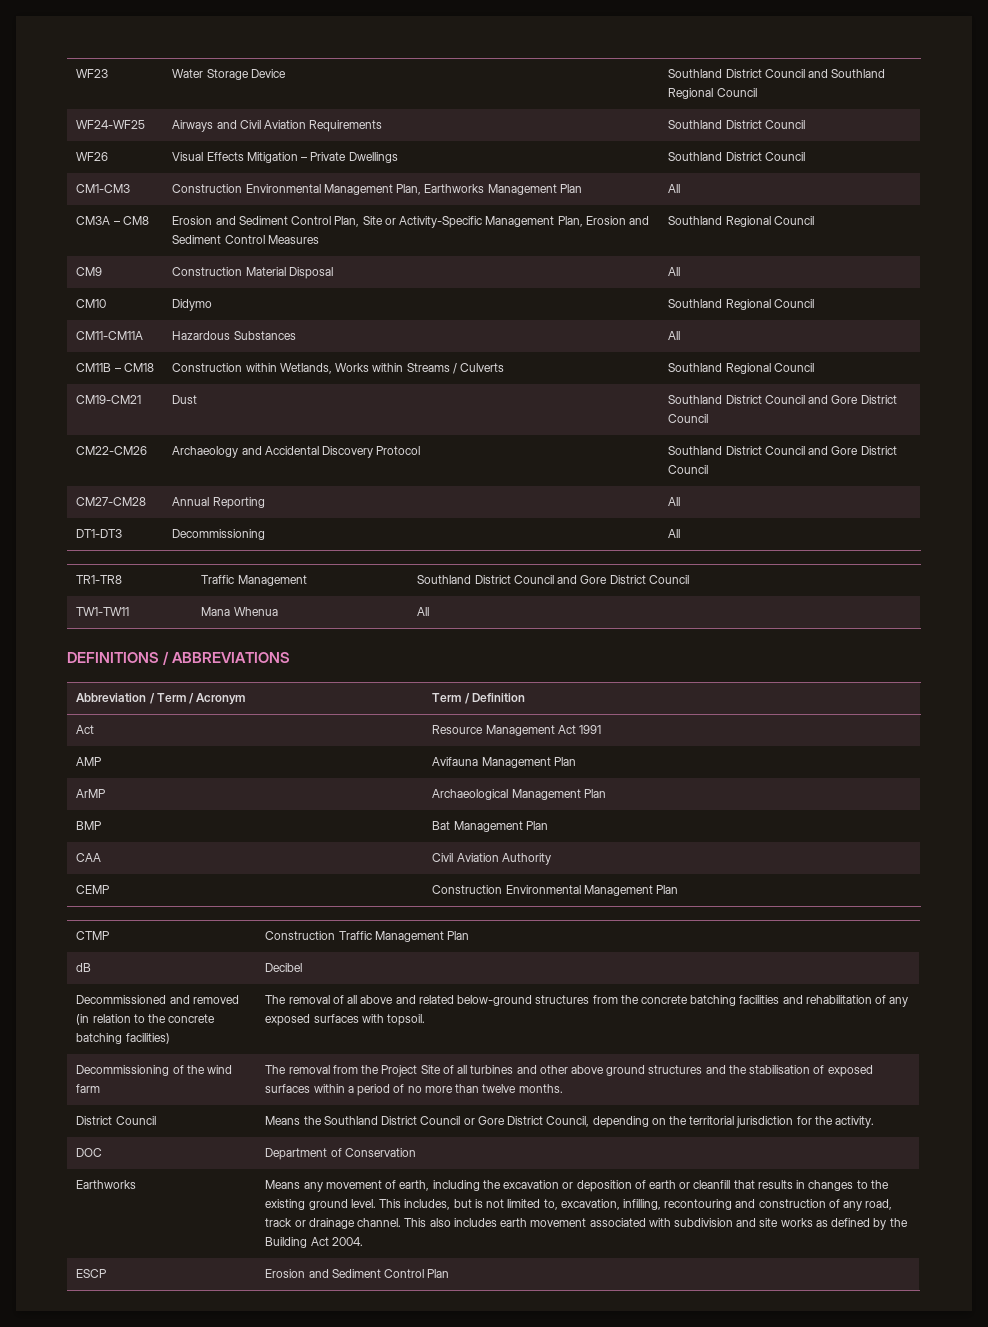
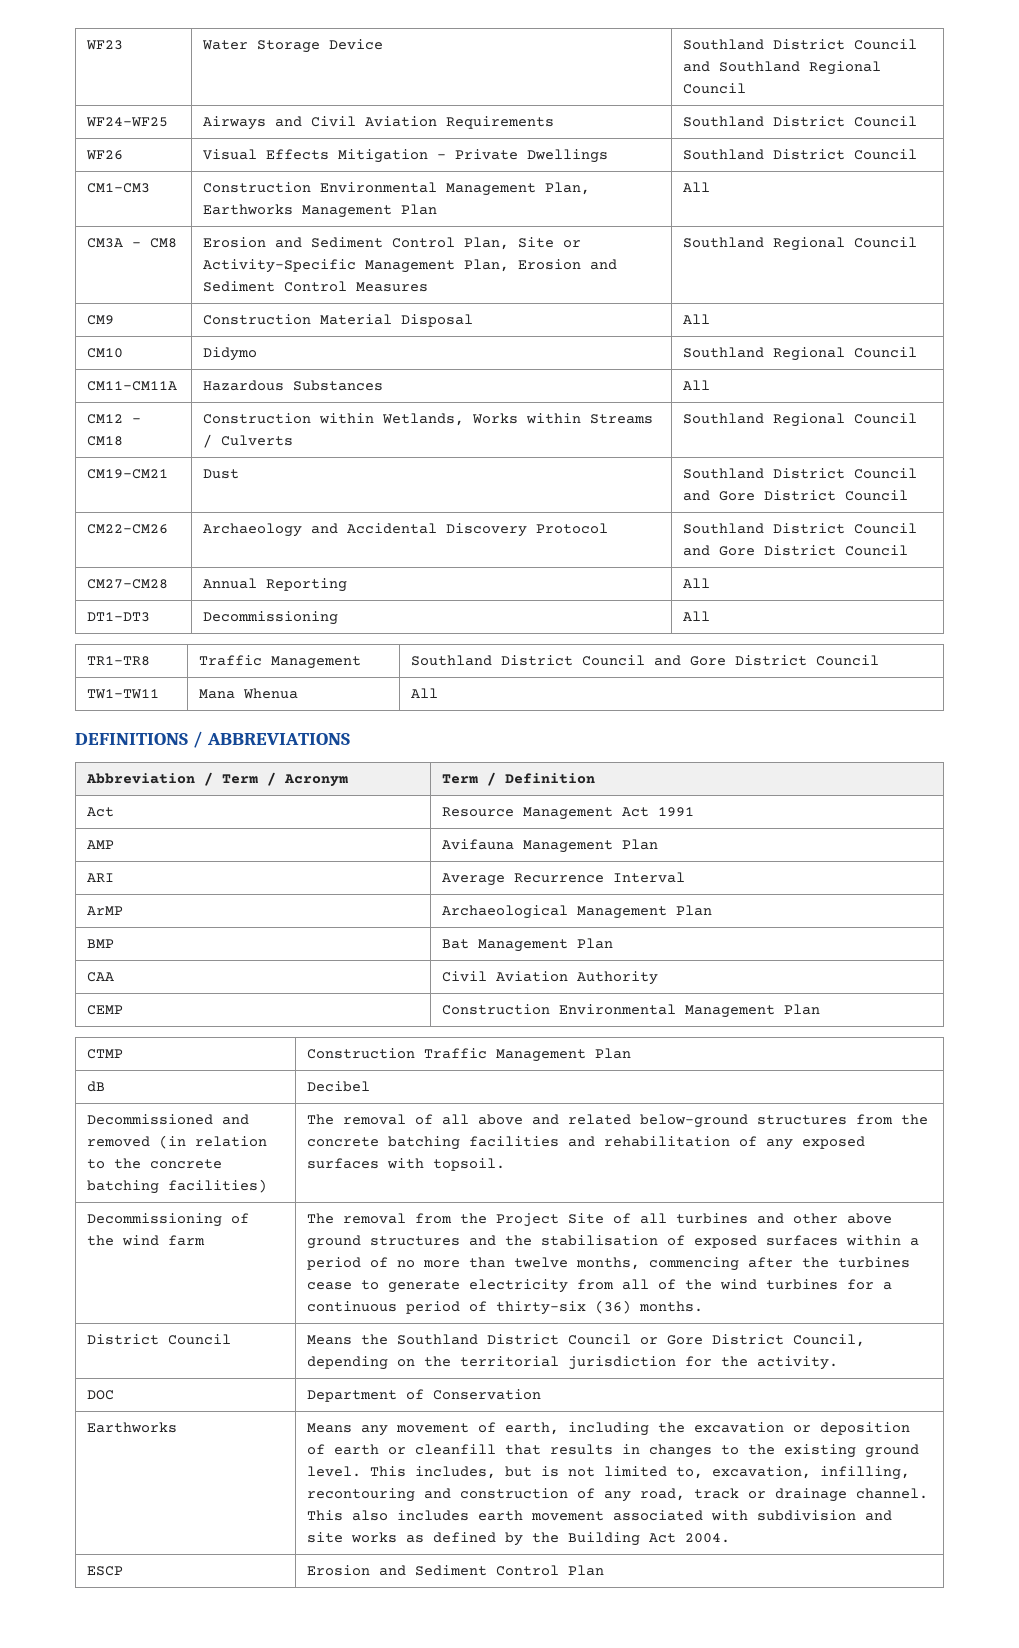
- CM11B – CM18 | Construction within Wetlands, Works within Streams / Culverts | Southland Regional Council
+ CM12 – CM18 | Construction within Wetlands, Works within Streams / Culverts | Southland Regional Council
+ ARI | Average Recurrence Interval
- The removal from the Project Site of all turbines and other above ground structures and the stabilisation of exposed surfaces within a period of no more than twelve months.
+ The removal from the Project Site of all turbines and other above ground structures and the stabilisation of exposed surfaces within a period of no more than twelve months, commencing after the turbines cease to generate electricity from all of the wind turbines for a continuous period of thirty-six (36) months.

